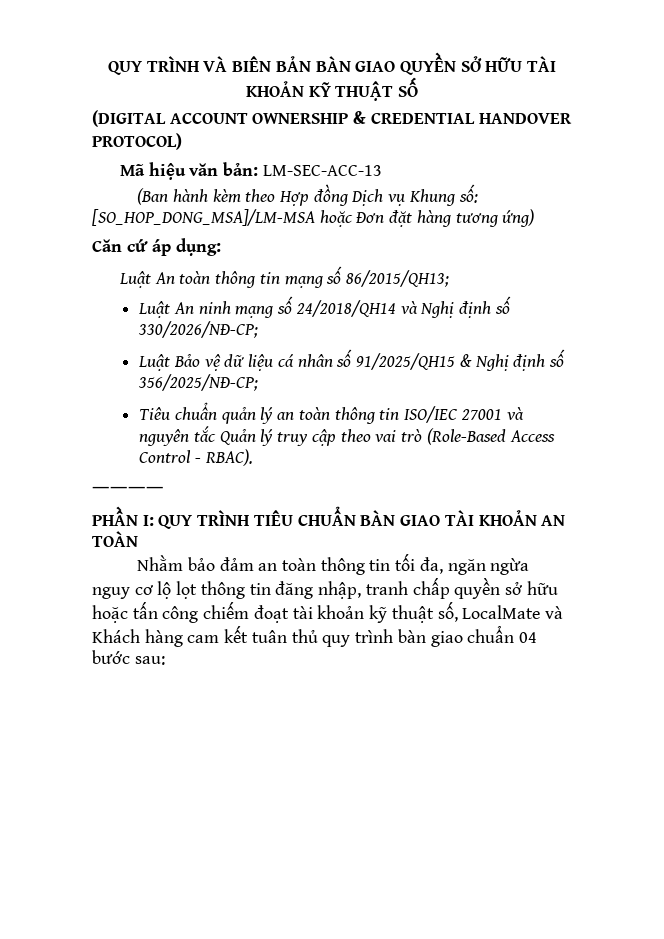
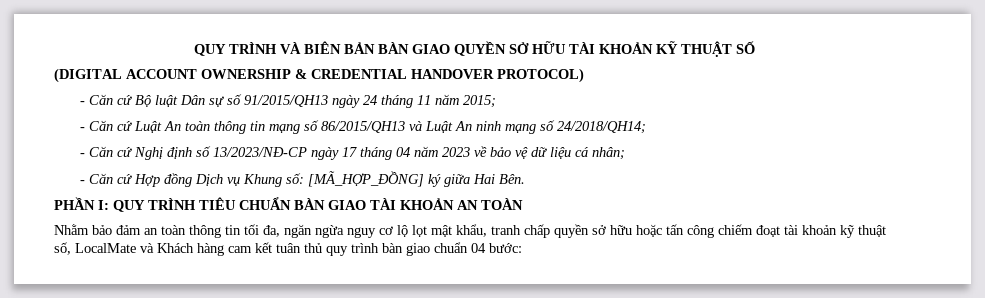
- Mã hiệu văn bản: LM-SEC-ACC-13
- (Ban hành kèm theo Hợp đồng Dịch vụ Khung số: [SO_HOP_DONG_MSA]/LM-MSA hoặc Đơn đặt hàng tương ứng)
- Căn cứ áp dụng:
- Luật An toàn thông tin mạng số 86/2015/QH13;
- Luật An ninh mạng số 24/2018/QH14 và Nghị định số 330/2026/NĐ-CP;
- Luật Bảo vệ dữ liệu cá nhân số 91/2025/QH15 & Nghị định số 356/2025/NĐ-CP;
- Tiêu chuẩn quản lý an toàn thông tin ISO/IEC 27001 và nguyên tắc Quản lý truy cập theo vai trò (Role-Based Access Control - RBAC).
- ――――
+ - Căn cứ Bộ luật Dân sự số 91/2015/QH13 ngày 24 tháng 11 năm 2015;
+ - Căn cứ Luật An toàn thông tin mạng số 86/2015/QH13 và Luật An ninh mạng số 24/2018/QH14;
+ - Căn cứ Nghị định số 13/2023/NĐ-CP ngày 17 tháng 04 năm 2023 về bảo vệ dữ liệu cá nhân;
+ - Căn cứ Hợp đồng Dịch vụ Khung số: [MÃ_HỢP_ĐỒNG] ký giữa Hai Bên.
- Nhằm bảo đảm an toàn thông tin tối đa, ngăn ngừa nguy cơ lộ lọt thông tin đăng nhập, tranh chấp quyền sở hữu hoặc tấn công chiếm đoạt tài khoản kỹ thuật số, LocalMate và Khách hàng cam kết tuân thủ quy trình bàn giao chuẩn 04 bước sau:
+ Nhằm bảo đảm an toàn thông tin tối đa, ngăn ngừa nguy cơ lộ lọt mật khẩu, tranh chấp quyền sở hữu hoặc tấn công chiếm đoạt tài khoản kỹ thuật số, LocalMate và Khách hàng cam kết tuân thủ quy trình bàn giao chuẩn 04 bước:

